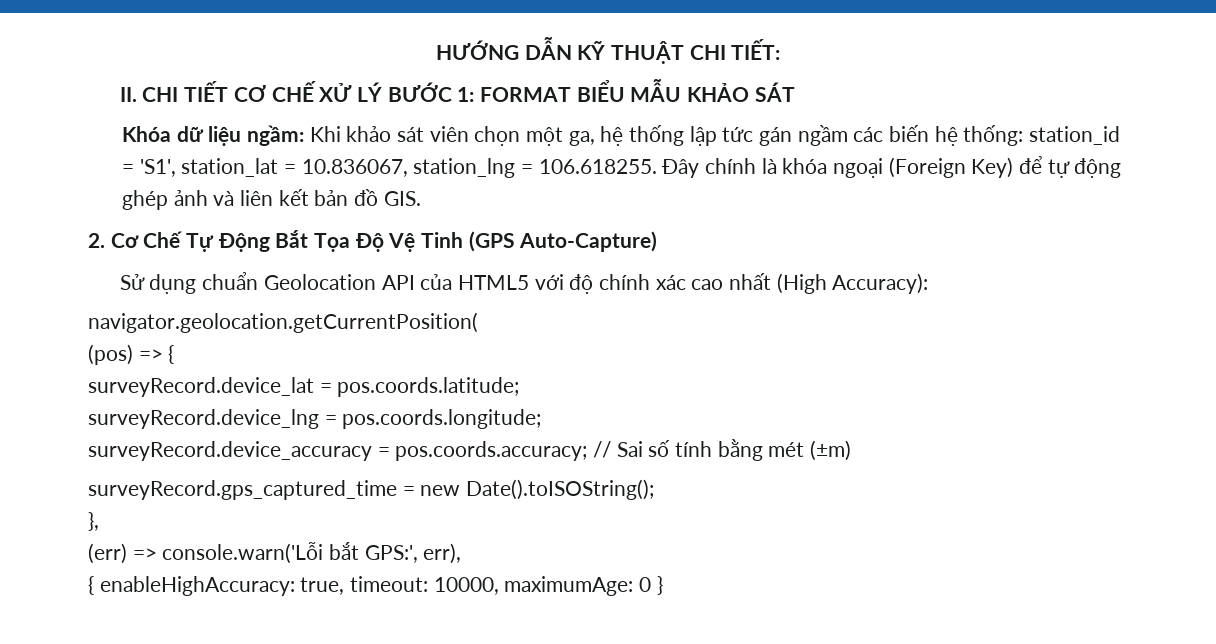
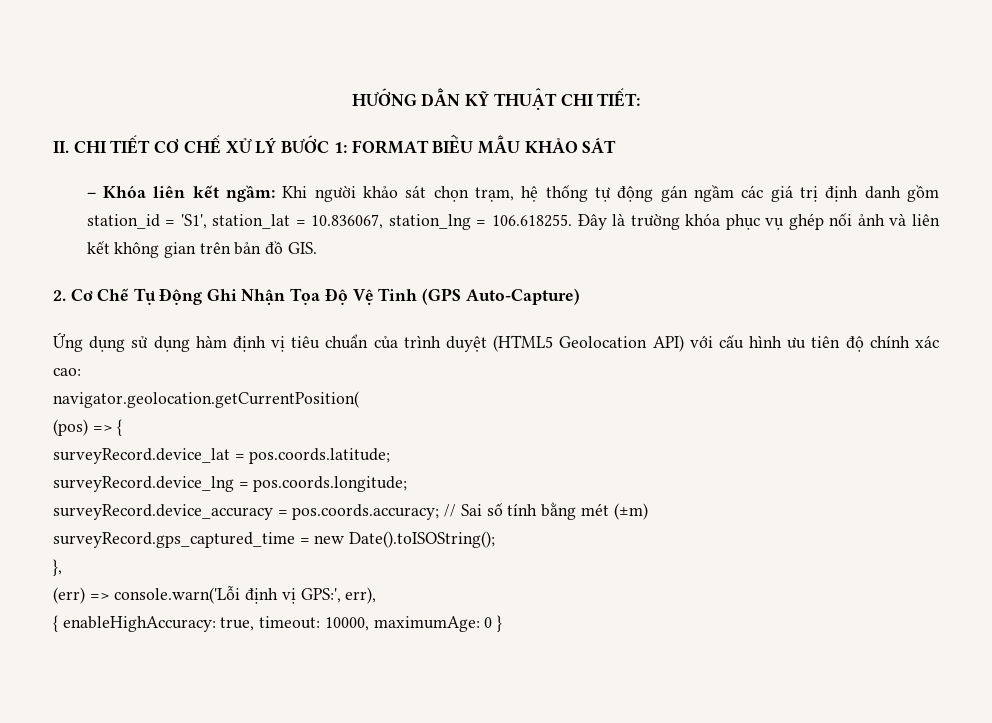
- Khóa dữ liệu ngầm: Khi khảo sát viên chọn một ga, hệ thống lập tức gán ngầm các biến hệ thống: station_id = 'S1', station_lat = 10.836067, station_lng = 106.618255. Đây chính là khóa ngoại (Foreign Key) để tự động ghép ảnh và liên kết bản đồ GIS.
+ – Khóa liên kết ngầm: Khi người khảo sát chọn trạm, hệ thống tự động gán ngầm các giá trị định danh gồm station_id = 'S1', station_lat = 10.836067, station_lng = 106.618255. Đây là trường khóa phục vụ ghép nối ảnh và liên kết không gian trên bản đồ GIS.
- 2. Cơ Chế Tự Động Bắt Tọa Độ Vệ Tinh (GPS Auto-Capture)
+ 2. Cơ Chế Tự Động Ghi Nhận Tọa Độ Vệ Tinh (GPS Auto-Capture)
- Sử dụng chuẩn Geolocation API của HTML5 với độ chính xác cao nhất (High Accuracy):
+ Ứng dụng sử dụng hàm định vị tiêu chuẩn của trình duyệt (HTML5 Geolocation API) với cấu hình ưu tiên độ chính xác cao:
- (err) => console.warn('Lỗi bắt GPS:', err),
+ (err) => console.warn('Lỗi định vị GPS:', err),

